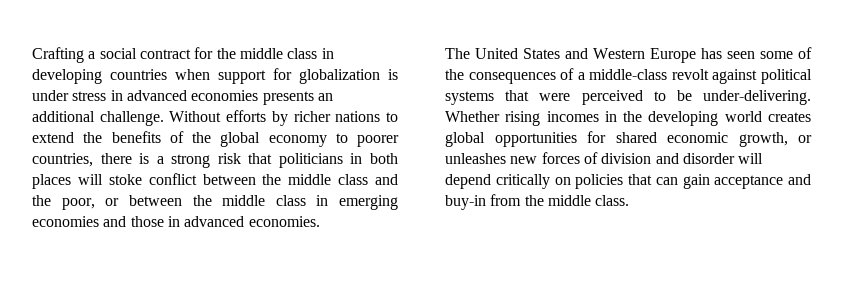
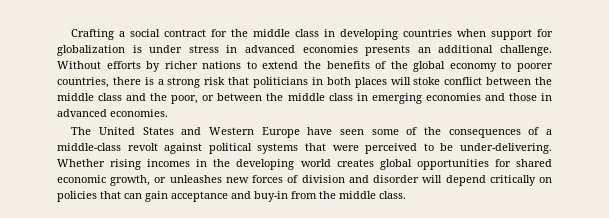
- The United States and Western Europe has seen some of the consequences of a middle-class revolt against political systems that were perceived to be under-delivering.
+ The United States and Western Europe have seen some of the consequences of a middle-class revolt against political systems that were perceived to be under-delivering.

